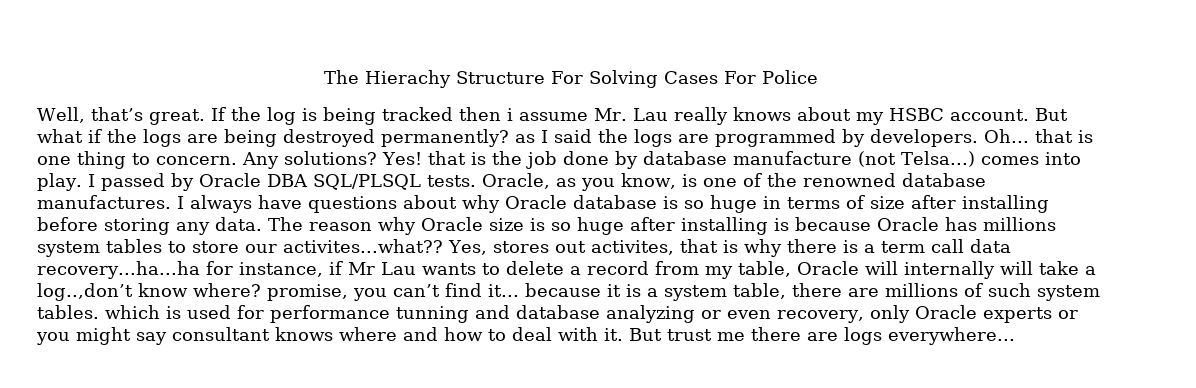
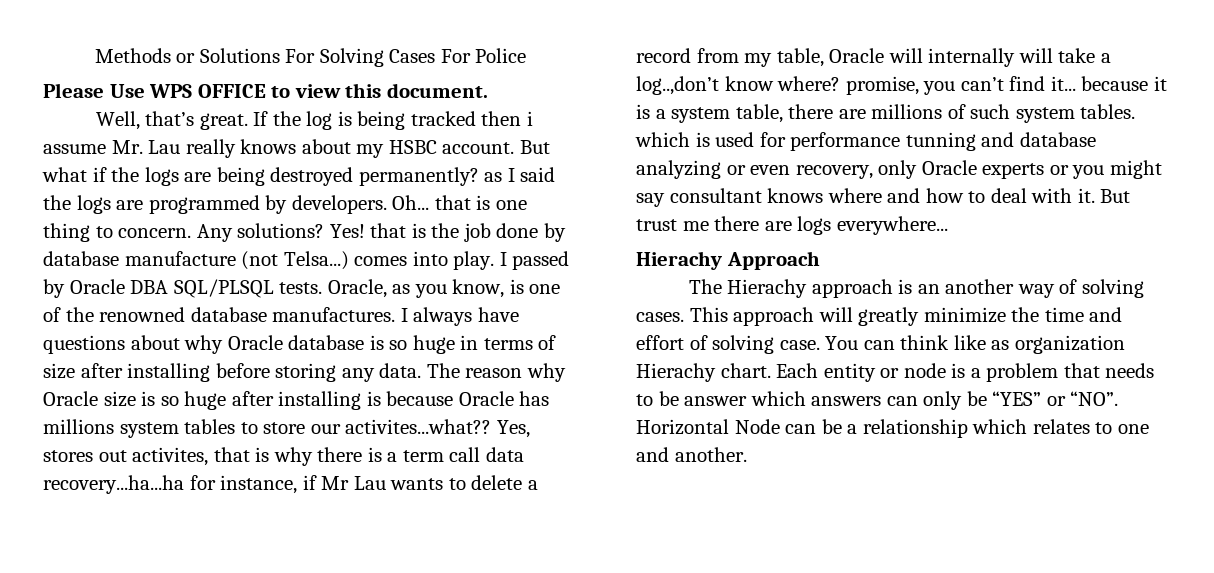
- The Hierachy Structure For Solving Cases For Police
+ Methods or Solutions For Solving Cases For Police
+ Please Use WPS OFFICE to view this document.
+ Hierachy Approach
+ The Hierachy approach is an another way of solving cases. This approach will greatly minimize the time and effort of solving case. You can think like as organization Hierachy chart. Each entity or node is a problem that needs to be answer which answers can only be “YES” or “NO”. Horizontal Node can be a relationship which relates to one and another.

